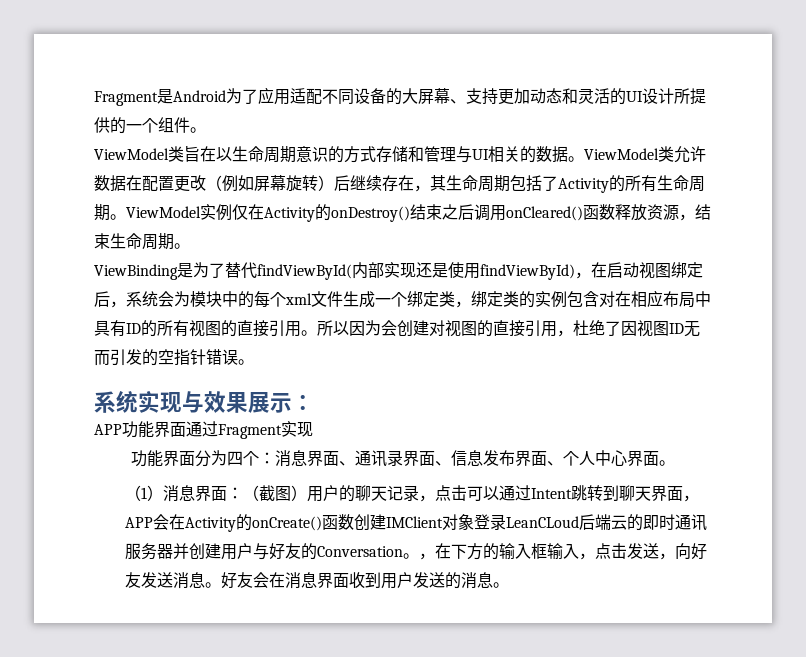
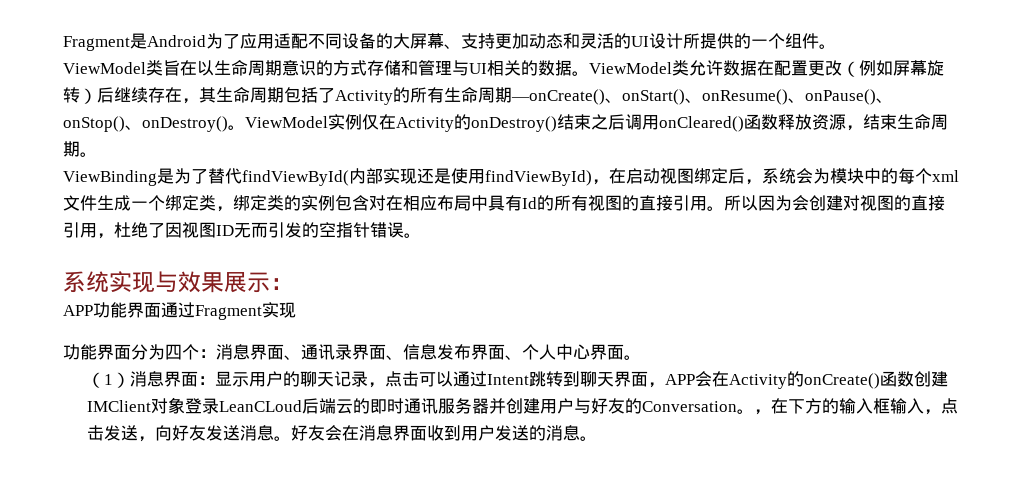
- ViewModel类允许数据在配置更改（例如屏幕旋转）后继续存在，其生命周期包括了Activity的所有生命周期。
+ ViewModel类允许数据在配置更改（例如屏幕旋转）后继续存在，其生命周期包括了Activity的所有生命周期—onCreate()、onStart()、onResume()、onPause()、onStop()、onDestroy()。
- ViewBinding是为了替代findViewById(内部实现还是使用findViewById)，在启动视图绑定后，系统会为模块中的每个xml文件生成一个绑定类，绑定类的实例包含对在相应布局中具有ID的所有视图的直接引用。
+ ViewBinding是为了替代findViewById(内部实现还是使用findViewById)，在启动视图绑定后，系统会为模块中的每个xml文件生成一个绑定类，绑定类的实例包含对在相应布局中具有Id的所有视图的直接引用。
- （1）消息界面：（截图）用户的聊天记录，点击可以通过Intent跳转到聊天界面，APP会在Activity的onCreate()函数创建IMClient对象登录LeanCLoud后端云的即时通讯服务器并创建用户与好友的Conversation。
+ （1）消息界面：显示用户的聊天记录，点击可以通过Intent跳转到聊天界面，APP会在Activity的onCreate()函数创建IMClient对象登录LeanCLoud后端云的即时通讯服务器并创建用户与好友的Conversation。

